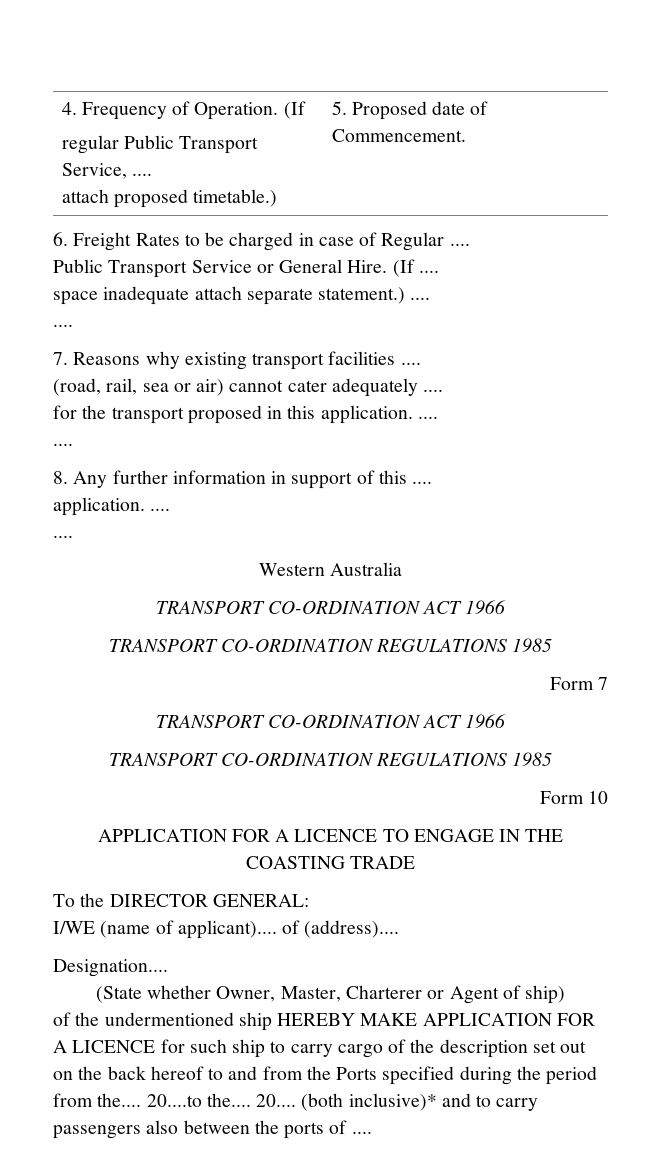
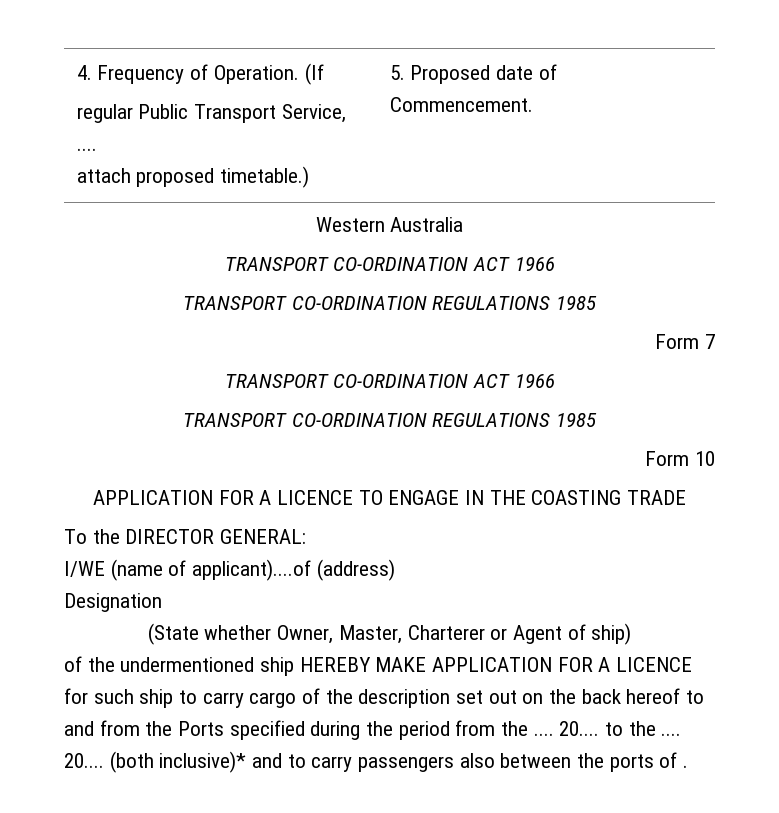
- 6. Freight Rates to be charged in case of Regular ....
- Public Transport Service or General Hire. (If ....
- space inadequate attach separate statement.) ....
- ....
- 7. Reasons why existing transport facilities ....
- (road, rail, sea or air) cannot cater adequately ....
- for the transport proposed in this application. ....
- ....
- 8. Any further information in support of this ....
- application. ....
- ....
- I/WE (name of applicant).... of (address)....
- Designation....
+ I/WE (name of applicant)....of (address)
+ Designation
- of the undermentioned ship HEREBY MAKE APPLICATION FOR A LICENCE for such ship to carry cargo of the description set out on the back hereof to and from the Ports specified during the period from the.... 20....to the....
+ of the undermentioned ship HEREBY MAKE APPLICATION FOR A LICENCE for such ship to carry cargo of the description set out on the back hereof to and from the Ports specified during the period from the .... 20.... to the ....
- (both inclusive)* and to carry passengers also between the ports of ....
+ (both inclusive)* and to carry passengers also between the ports of .

